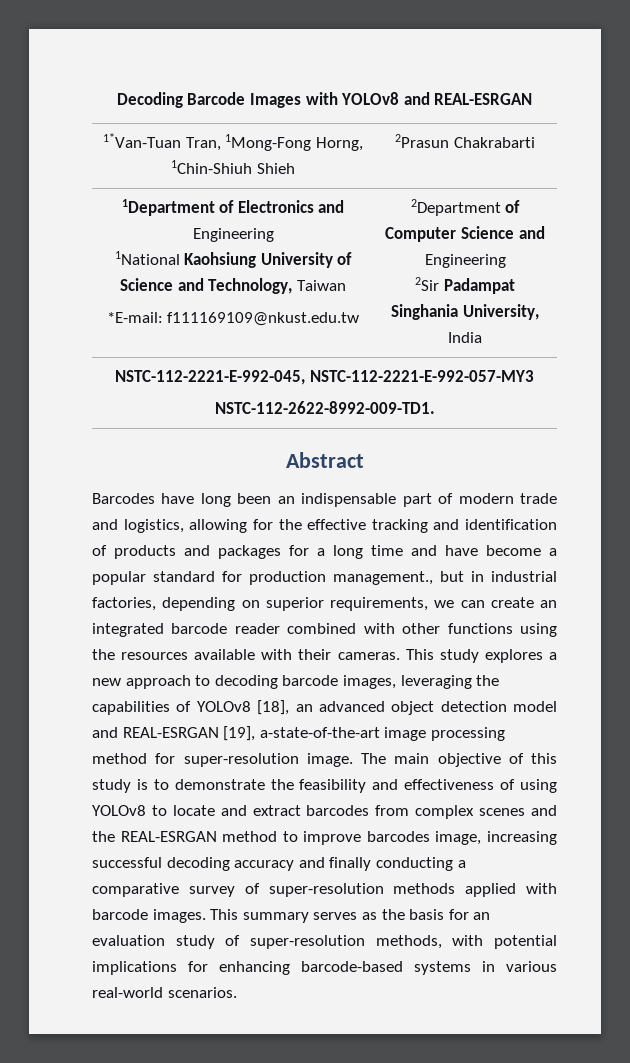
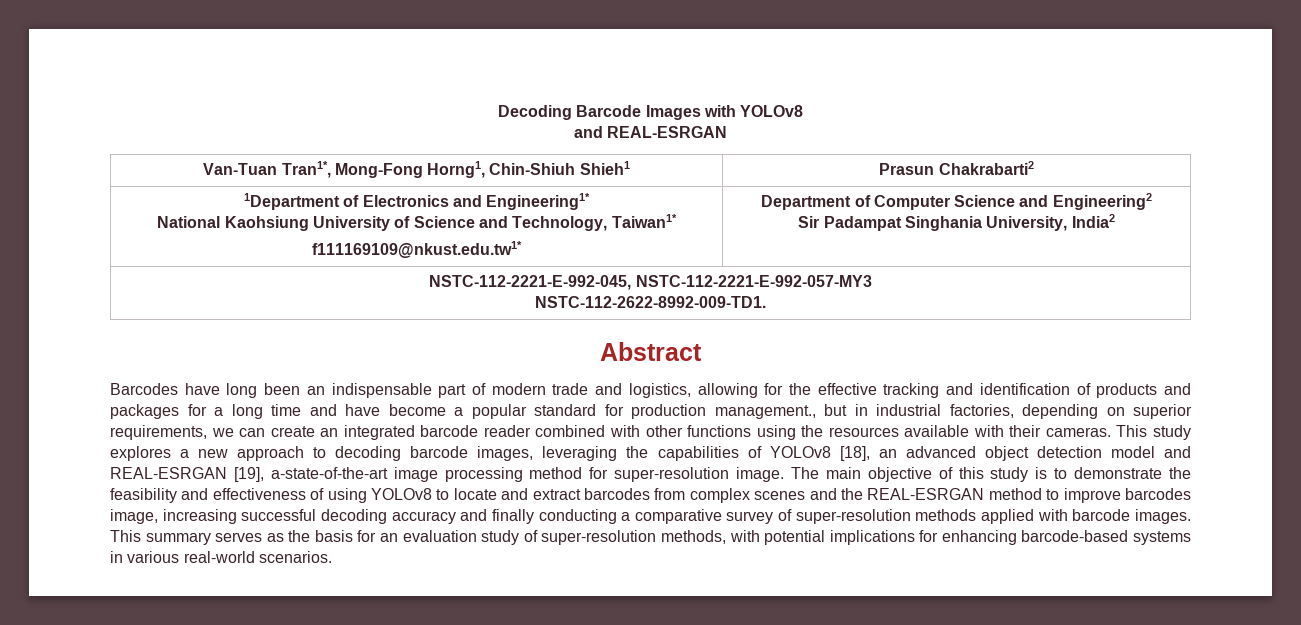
- Decoding Barcode Images with YOLOv8 and REAL-ESRGAN
+ Decoding Barcode Images with YOLOv8
+ and REAL-ESRGAN
- 1*Van-Tuan Tran, 1Mong-Fong Horng, 1Chin-Shiuh Shieh | 2Prasun Chakrabarti
+ Van-Tuan Tran1*, Mong-Fong Horng1, Chin-Shiuh Shieh1 | Prasun Chakrabarti2
- 1Department of Electronics and Engineering
- 1National Kaohsiung University of Science and Technology, Taiwan
- *E-mail: f111169109@nkust.edu.tw | 2Department of Computer Science and Engineering
- 2Sir Padampat Singhania University, India
+ 1Department of Electronics and Engineering1*
+ National Kaohsiung University of Science and Technology, Taiwan1*
+ f111169109@nkust.edu.tw1* | Department of Computer Science and Engineering2
+ Sir Padampat Singhania University, India2

